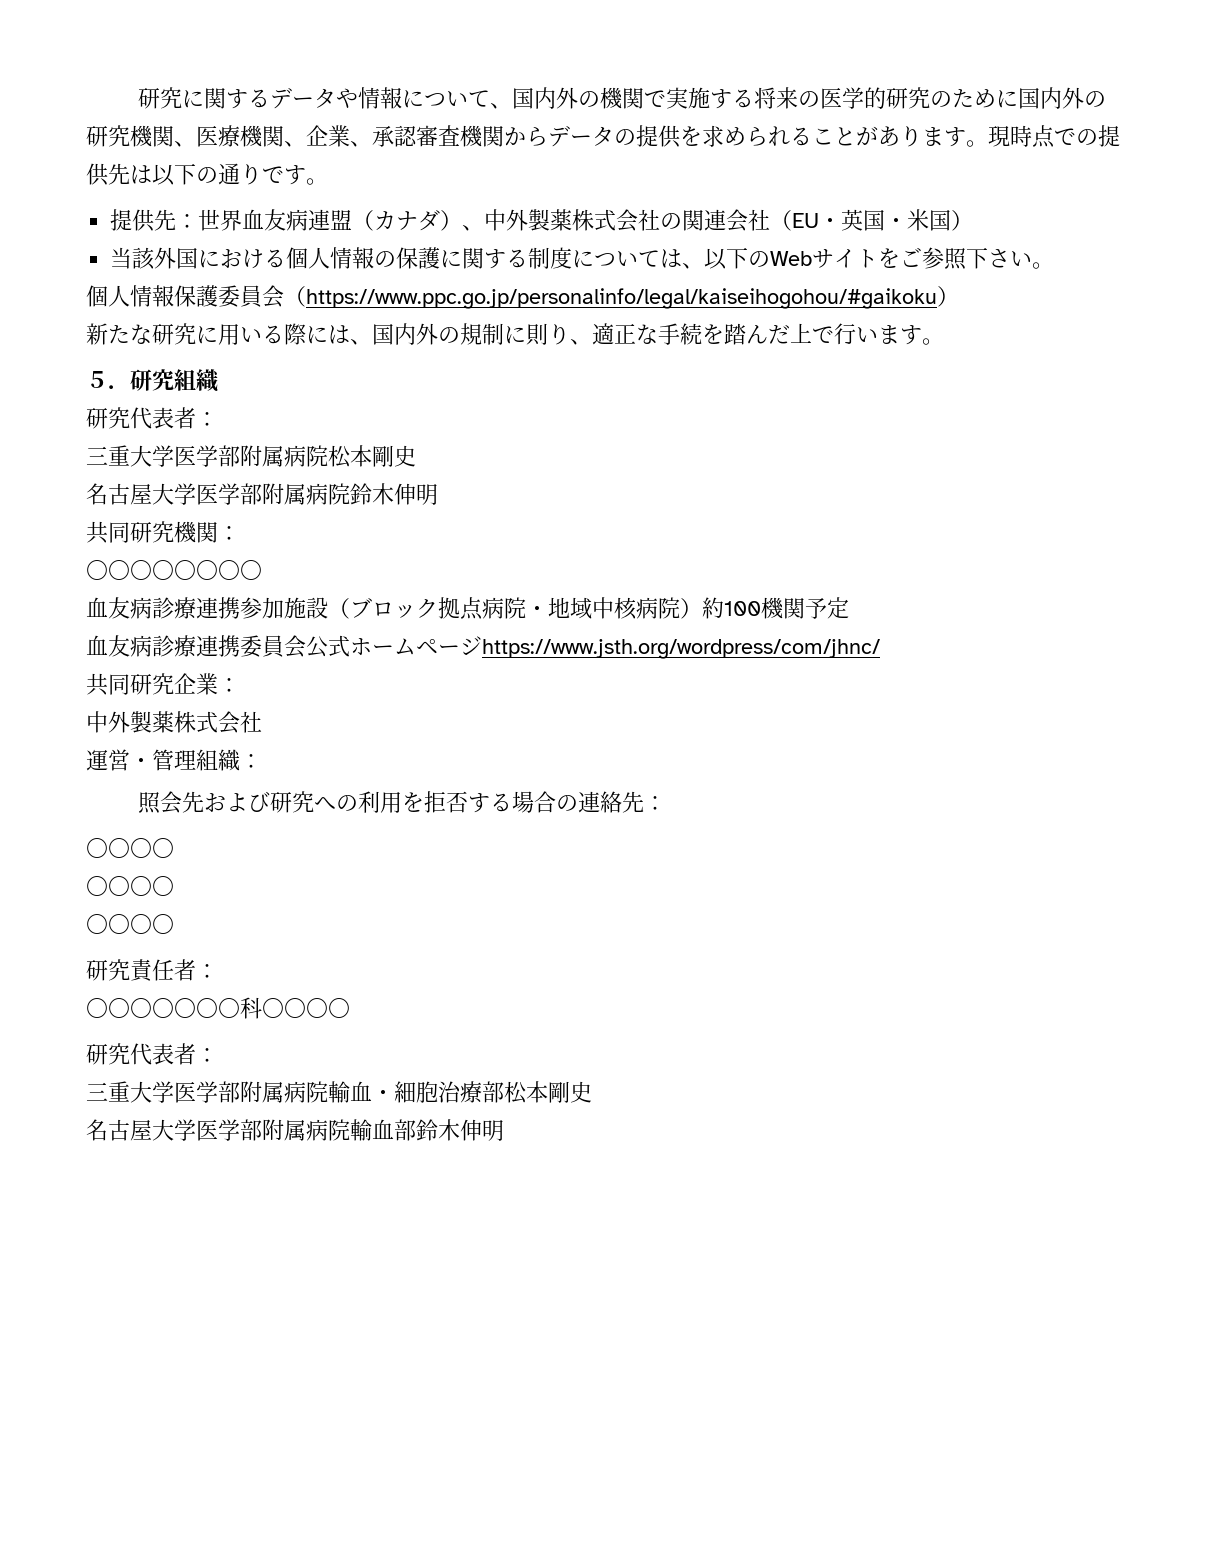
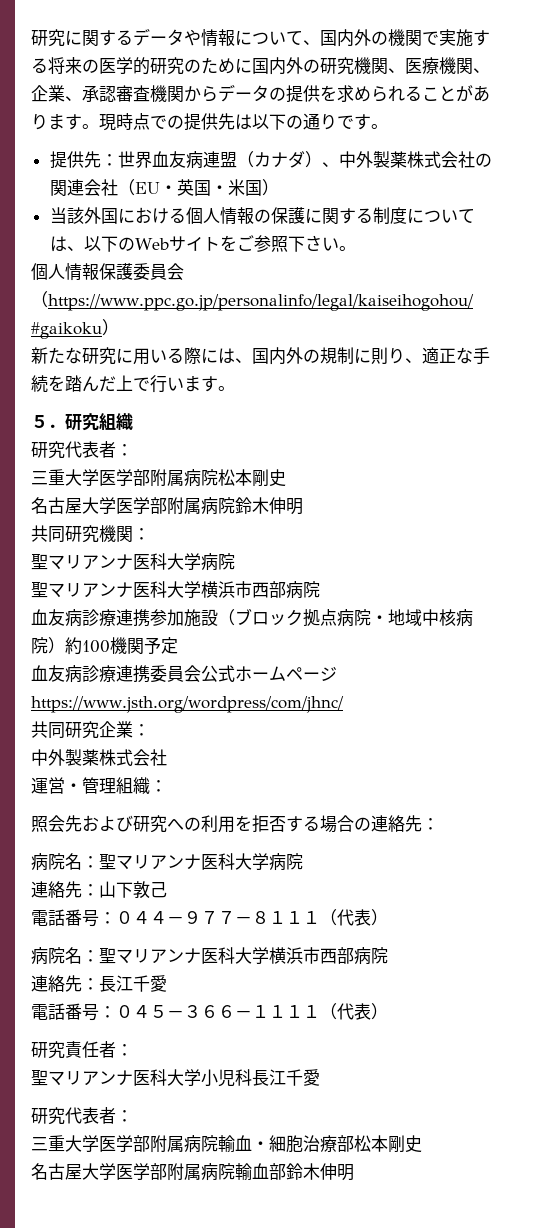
  共同研究機関：
- 〇〇〇〇〇〇〇〇
+ 聖マリアンナ医科大学病院
+ 聖マリアンナ医科大学横浜市西部病院
  照会先および研究への利用を拒否する場合の連絡先：
- 〇〇〇〇
- 〇〇〇〇
- 〇〇〇〇
+ 病院名：聖マリアンナ医科大学病院
+ 連絡先：山下敦己
+ 電話番号：０４４－９７７－８１１１（代表）
+ 病院名：聖マリアンナ医科大学横浜市西部病院
+ 連絡先：長江千愛
+ 電話番号：０４５－３６６－１１１１（代表）
  研究責任者：
- 〇〇〇〇〇〇〇科〇〇〇〇
+ 聖マリアンナ医科大学小児科長江千愛

